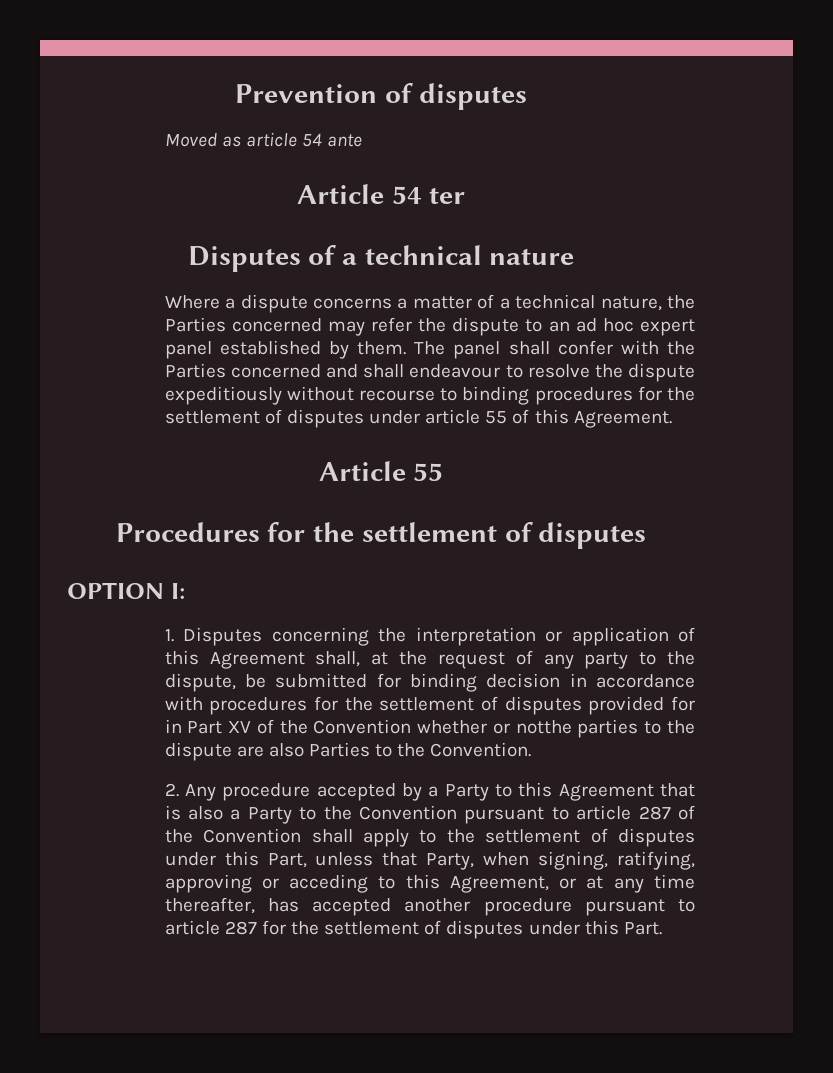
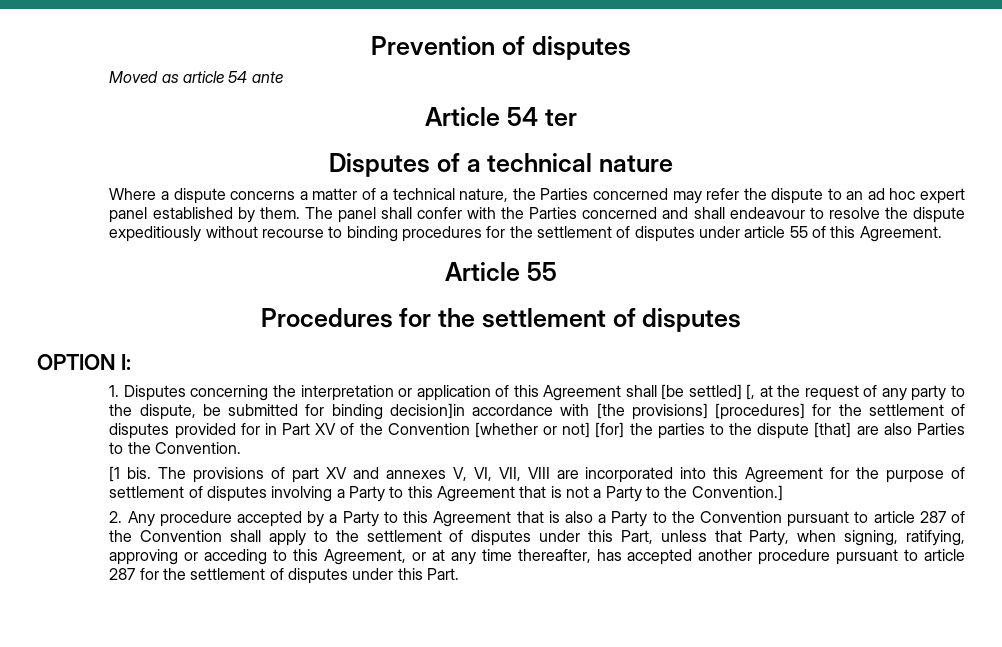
- 1. Disputes concerning the interpretation or application of this Agreement shall, at the request of any party to the dispute, be submitted for binding decision in accordance with procedures for the settlement of disputes provided for in Part XV of the Convention whether or notthe parties to the dispute are also Parties to the Convention.
+ 1. Disputes concerning the interpretation or application of this Agreement shall [be settled] [, at the request of any party to the dispute, be submitted for binding decision]in accordance with [the provisions] [procedures] for the settlement of disputes provided for in Part XV of the Convention [whether or not] [for] the parties to the dispute [that] are also Parties to the Convention.
+ [1 bis. The provisions of part XV and annexes V, VI, VII, VIII are incorporated into this Agreement for the purpose of settlement of disputes involving a Party to this Agreement that is not a Party to the Convention.]

